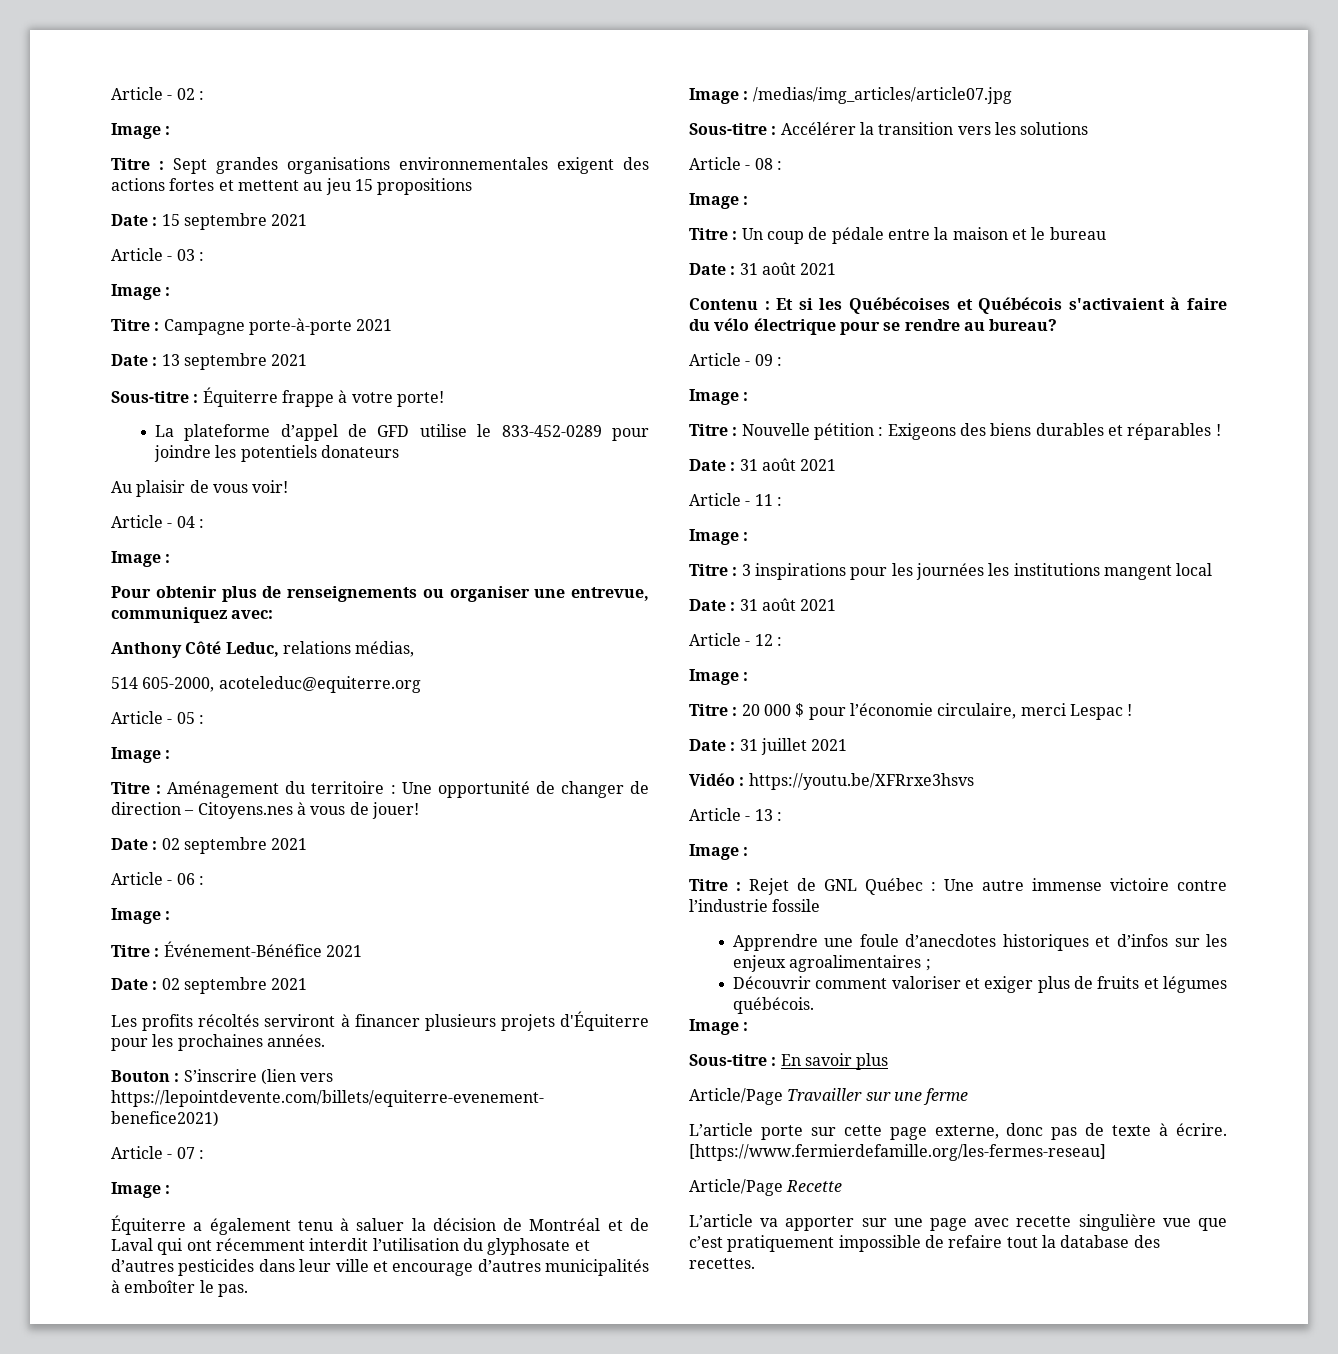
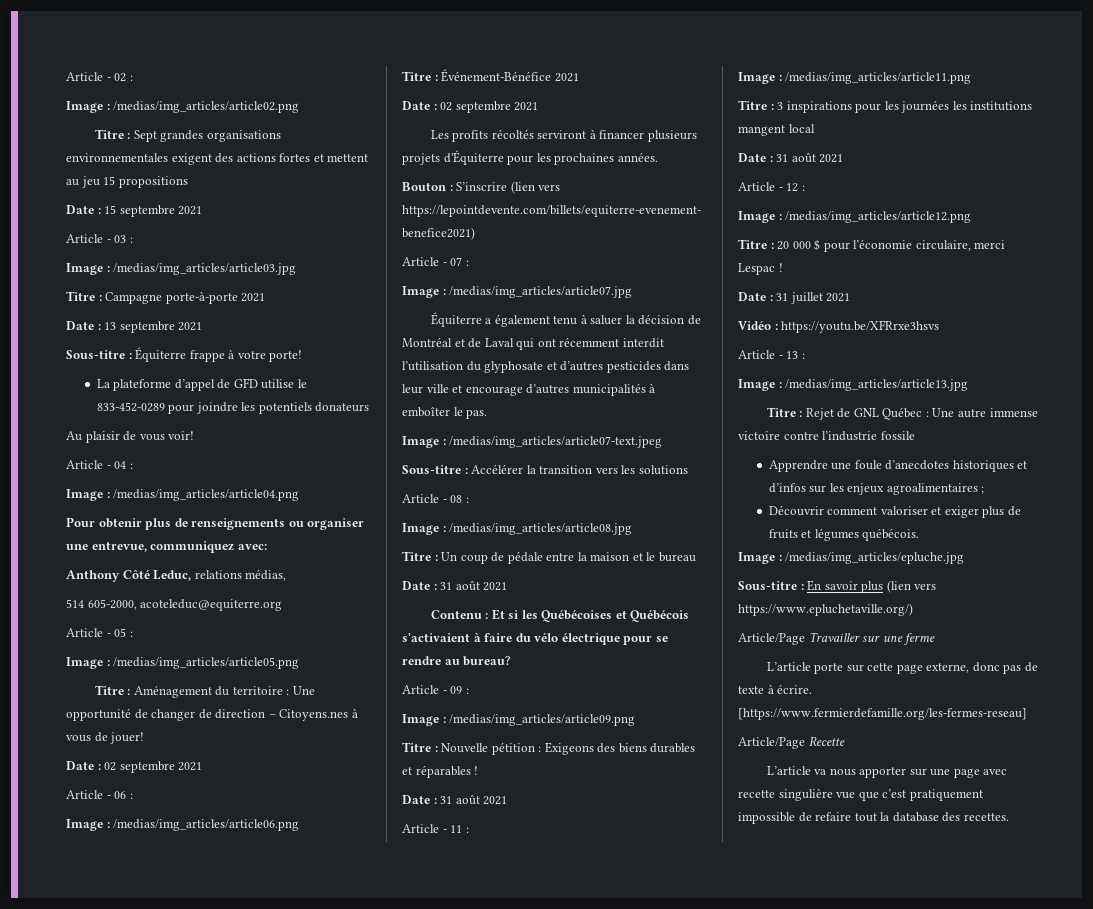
  Article - 02 :
- Image :
+ Image : /medias/img_articles/article02.png
  Article - 03 :
- Image :
+ Image : /medias/img_articles/article03.jpg
  Article - 04 :
- Image :
+ Image : /medias/img_articles/article04.png
  Article - 05 :
- Image :
+ Image : /medias/img_articles/article05.png
  Article - 06 :
- Image :
+ Image : /medias/img_articles/article06.png
  Article - 07 :
- Image :
+ Image : /medias/img_articles/article07.jpg
- Image : /medias/img_articles/article07.jpg
+ Image : /medias/img_articles/article07-text.jpeg
  Article - 08 :
- Image :
+ Image : /medias/img_articles/article08.jpg
  Article - 09 :
- Image :
+ Image : /medias/img_articles/article09.png
  Article - 11 :
- Image :
+ Image : /medias/img_articles/article11.png
  Article - 12 :
- Image :
+ Image : /medias/img_articles/article12.png
  Article - 13 :
- Image :
+ Image : /medias/img_articles/article13.jpg
  Découvrir comment valoriser et exiger plus de fruits et légumes québécois.
- Image :
+ Image : /medias/img_articles/epluche.jpg
- Sous-titre : En savoir plus
+ Sous-titre : En savoir plus (lien vers https://www.epluchetaville.org/)
- L’article va apporter sur une page avec recette singulière vue que c’est pratiquement impossible de refaire tout la database des recettes.
+ L’article va nous apporter sur une page avec recette singulière vue que c’est pratiquement impossible de refaire tout la database des recettes.

